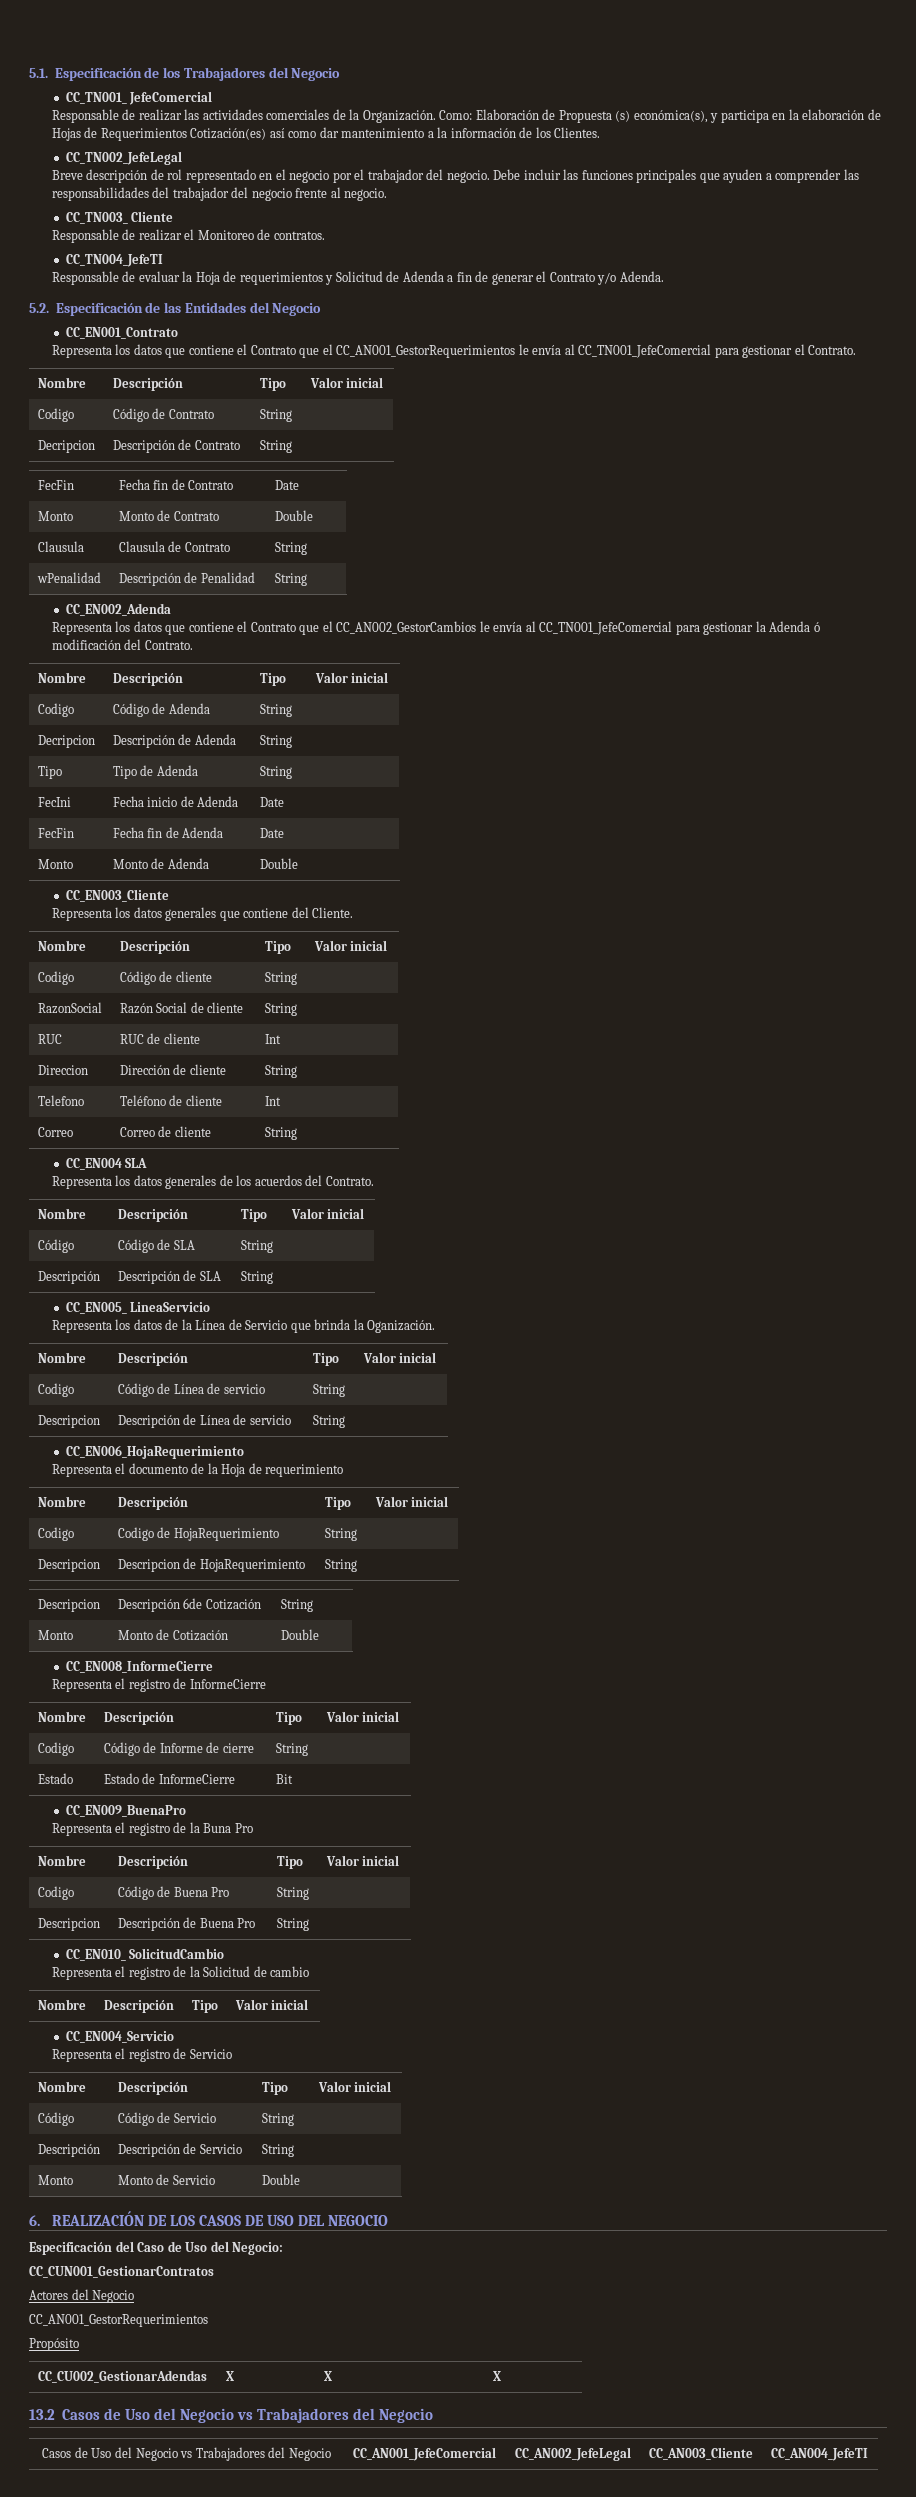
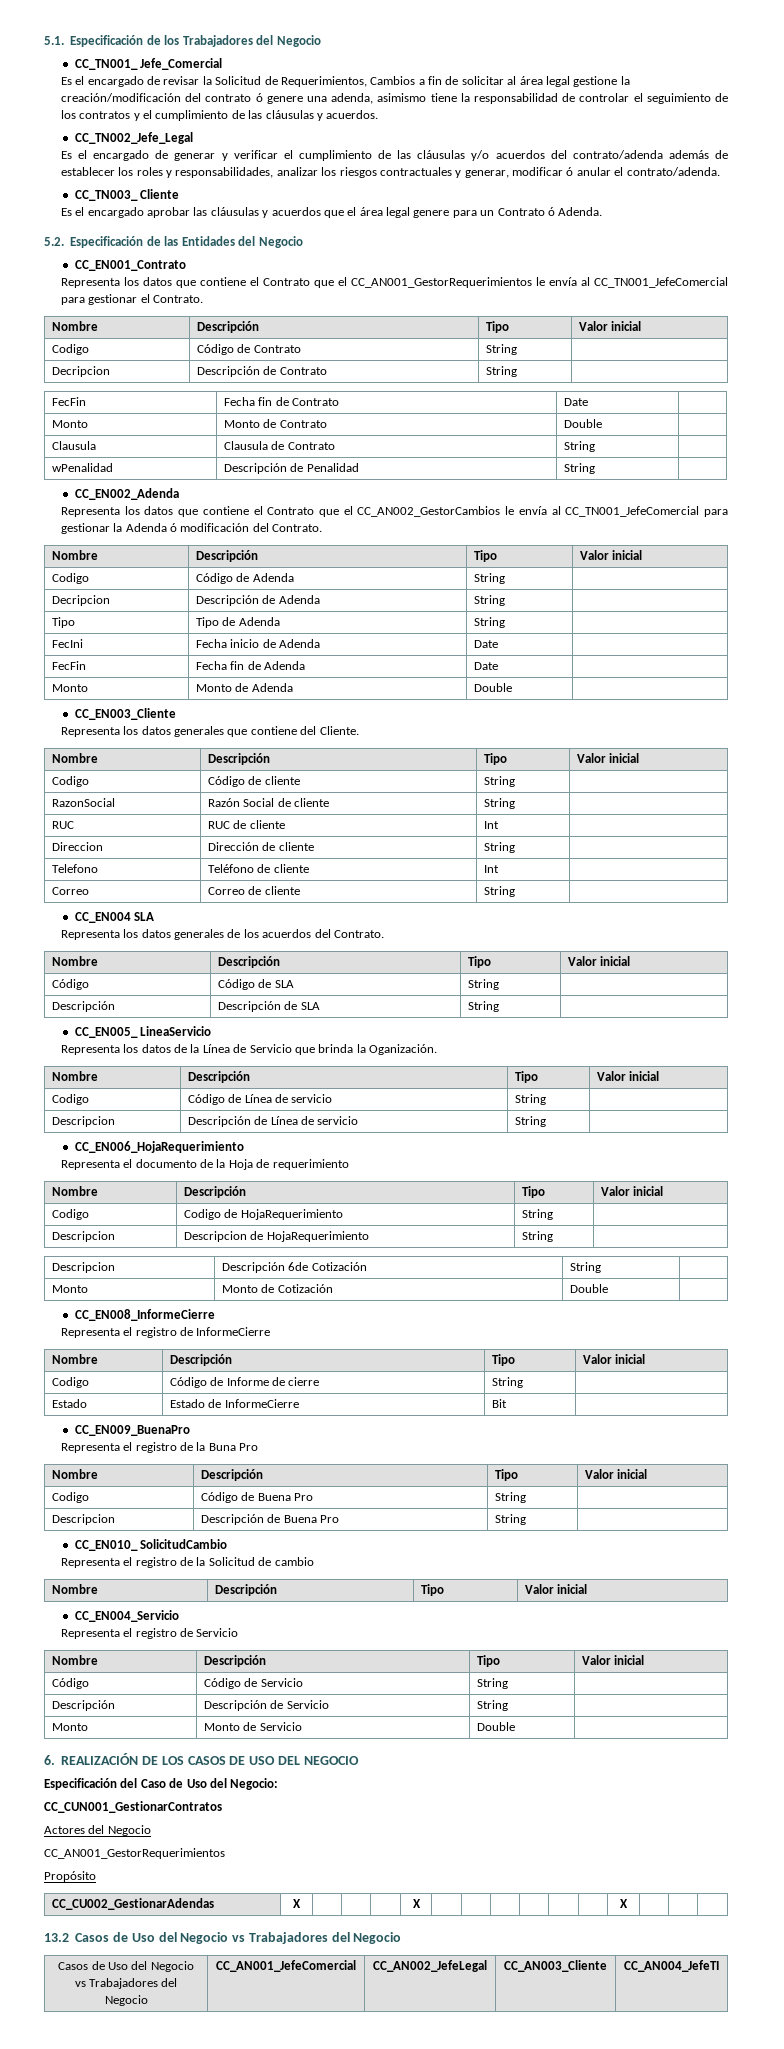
- CC_TN001_ JefeComercial
- Responsable de realizar las actividades comerciales de la Organización. Como: Elaboración de Propuesta (s) económica(s), y participa en la elaboración de Hojas de Requerimientos Cotización(es) así como dar mantenimiento a la información de los Clientes.
- CC_TN002_JefeLegal
- Breve descripción de rol representado en el negocio por el trabajador del negocio. Debe incluir las funciones principales que ayuden a comprender las responsabilidades del trabajador del negocio frente al negocio.
+ CC_TN001_ Jefe_Comercial
+ Es el encargado de revisar la Solicitud de Requerimientos, Cambios a fin de solicitar al área legal gestione la creación/modificación del contrato ó genere una adenda, asimismo tiene la responsabilidad de controlar el seguimiento de los contratos y el cumplimiento de las cláusulas y acuerdos.
+ CC_TN002_Jefe_Legal
+ Es el encargado de generar y verificar el cumplimiento de las cláusulas y/o acuerdos del contrato/adenda además de establecer los roles y responsabilidades, analizar los riesgos contractuales y generar, modificar ó anular el contrato/adenda.
  CC_TN003_ Cliente
- Responsable de realizar el Monitoreo de contratos.
- CC_TN004_JefeTI
- Responsable de evaluar la Hoja de requerimientos y Solicitud de Adenda a fin de generar el Contrato y/o Adenda.
+ Es el encargado aprobar las cláusulas y acuerdos que el área legal genere para un Contrato ó Adenda.

